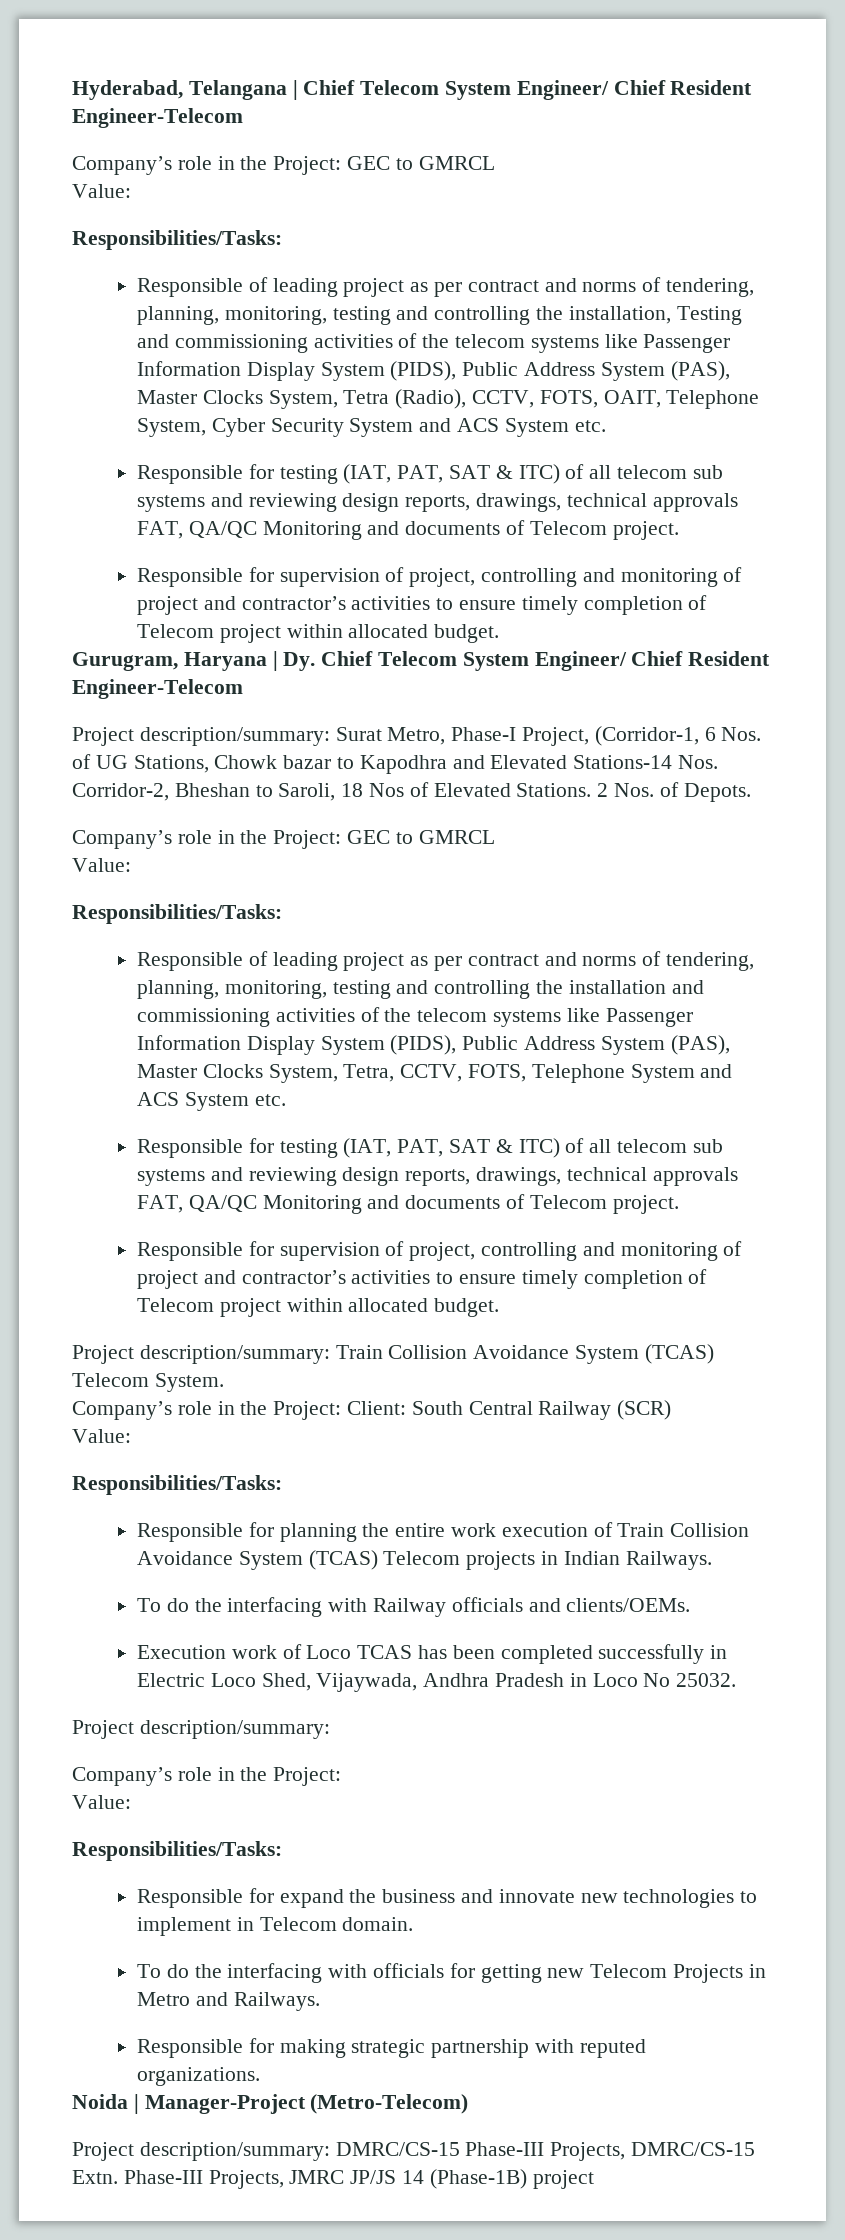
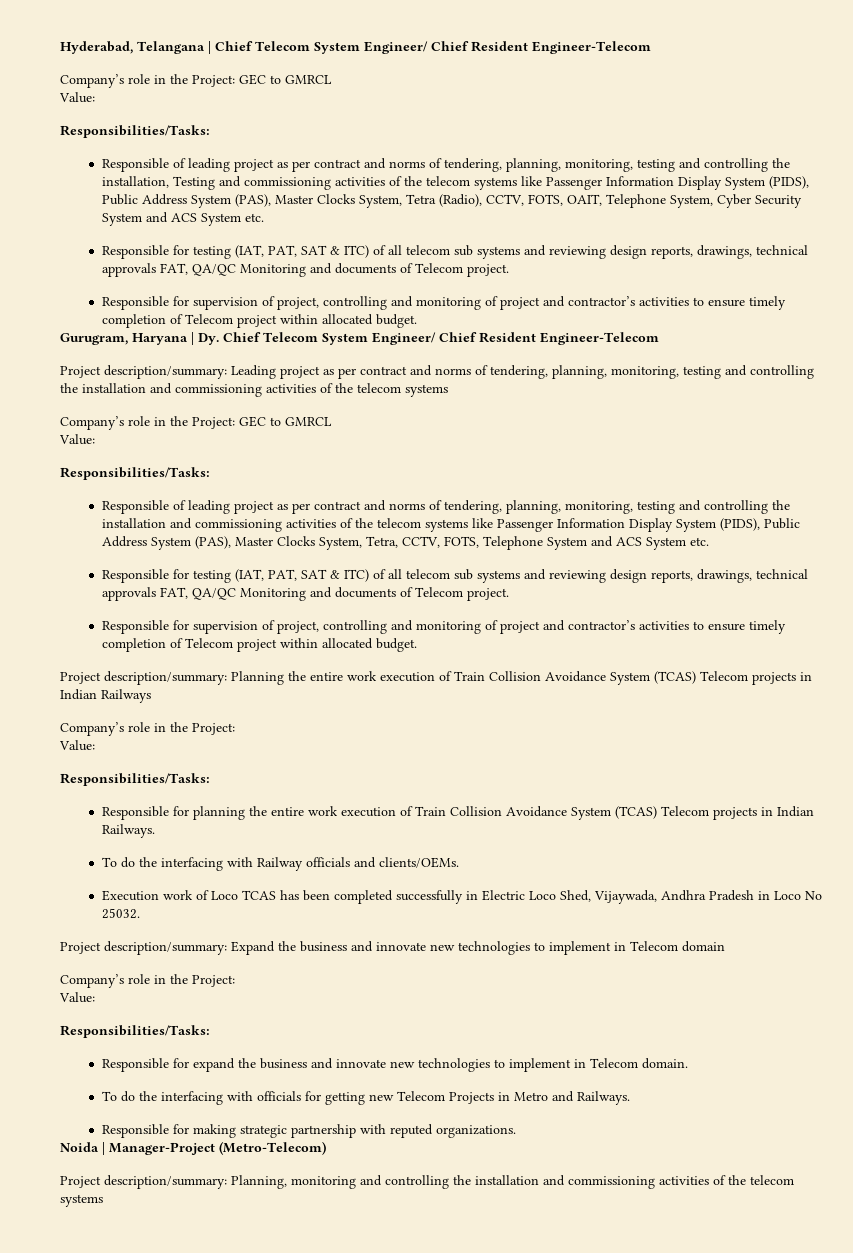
- Project description/summary: Surat Metro, Phase-I Project, (Corridor-1, 6 Nos. of UG Stations, Chowk bazar to Kapodhra and Elevated Stations-14 Nos. Corridor-2, Bheshan to Saroli, 18 Nos of Elevated Stations. 2 Nos. of Depots.
+ Project description/summary: Leading project as per contract and norms of tendering, planning, monitoring, testing and controlling the installation and commissioning activities of the telecom systems
- Project description/summary: Train Collision Avoidance System (TCAS) Telecom System.
- Company’s role in the Project: Client: South Central Railway (SCR)
+ Project description/summary: Planning the entire work execution of Train Collision Avoidance System (TCAS) Telecom projects in Indian Railways
+ Company’s role in the Project:
  Execution work of Loco TCAS has been completed successfully in Electric Loco Shed, Vijaywada, Andhra Pradesh in Loco No 25032.
- Project description/summary:
+ Project description/summary: Expand the business and innovate new technologies to implement in Telecom domain
- Project description/summary: DMRC/CS-15 Phase-III Projects, DMRC/CS-15 Extn. Phase-III Projects, JMRC JP/JS 14 (Phase-1B) project
+ Project description/summary: Planning, monitoring and controlling the installation and commissioning activities of the telecom systems

